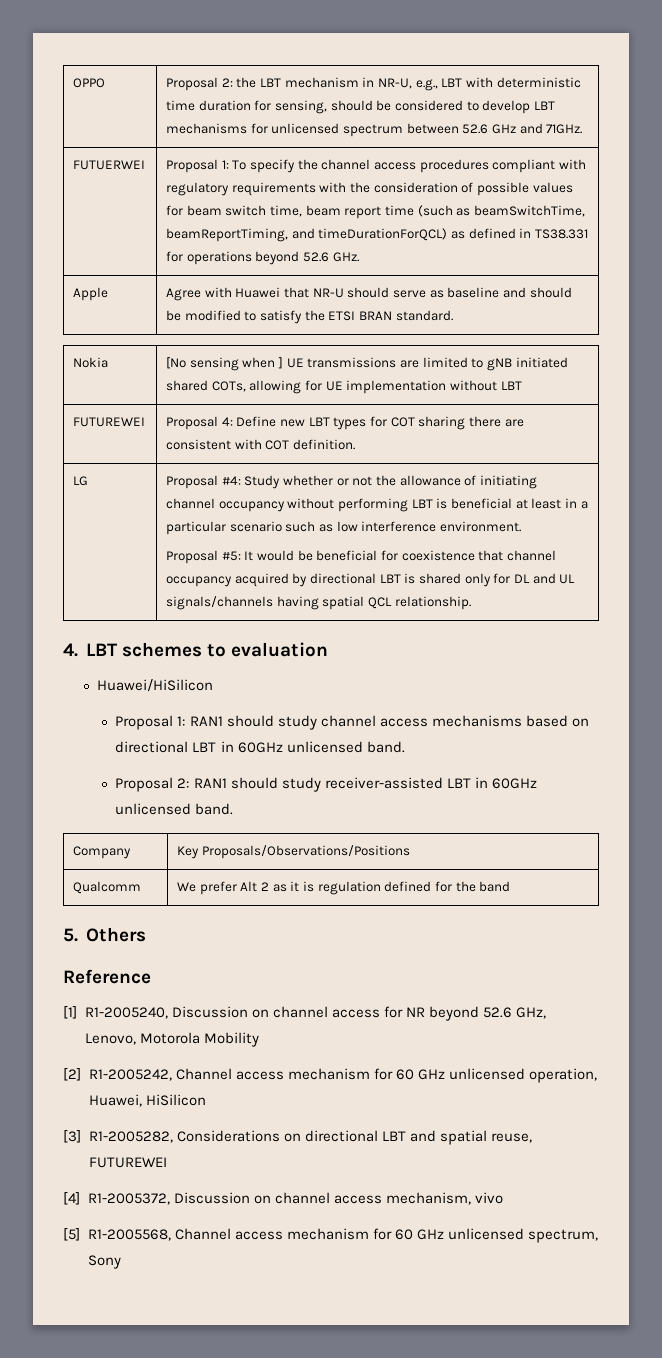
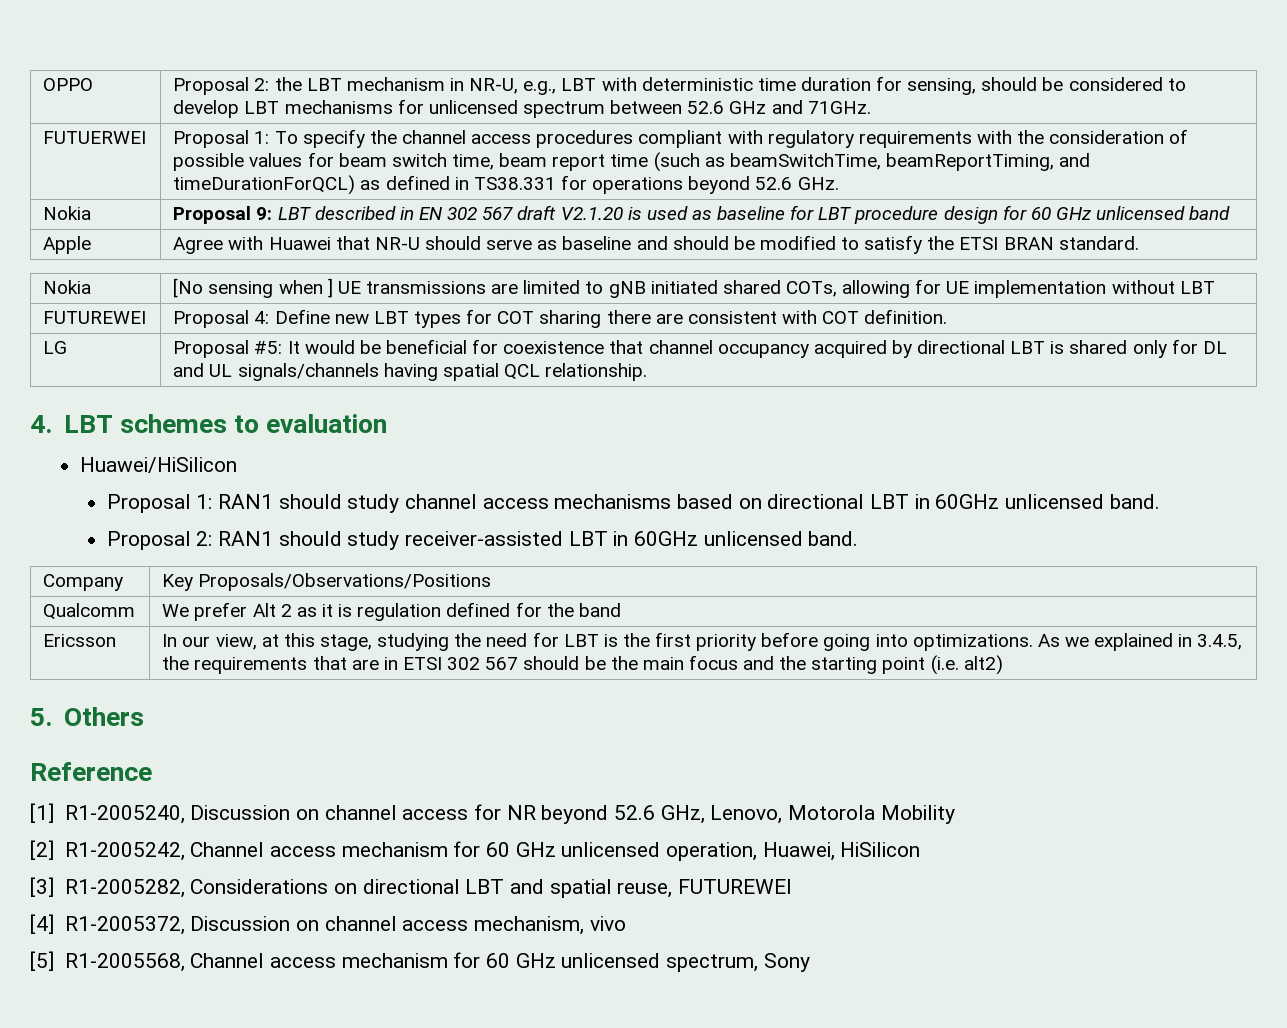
+ Nokia | Proposal 9: LBT described in EN 302 567 draft V2.1.20 is used as baseline for LBT procedure design for 60 GHz unlicensed band
- Proposal #4: Study whether or not the allowance of initiating channel occupancy without performing LBT is beneficial at least in a particular scenario such as low interference environment.
+ Ericsson | In our view, at this stage, studying the need for LBT is the first priority before going into optimizations. As we explained in 3.4.5, the requirements that are in ETSI 302 567 should be the main focus and the starting point (i.e. alt2)

